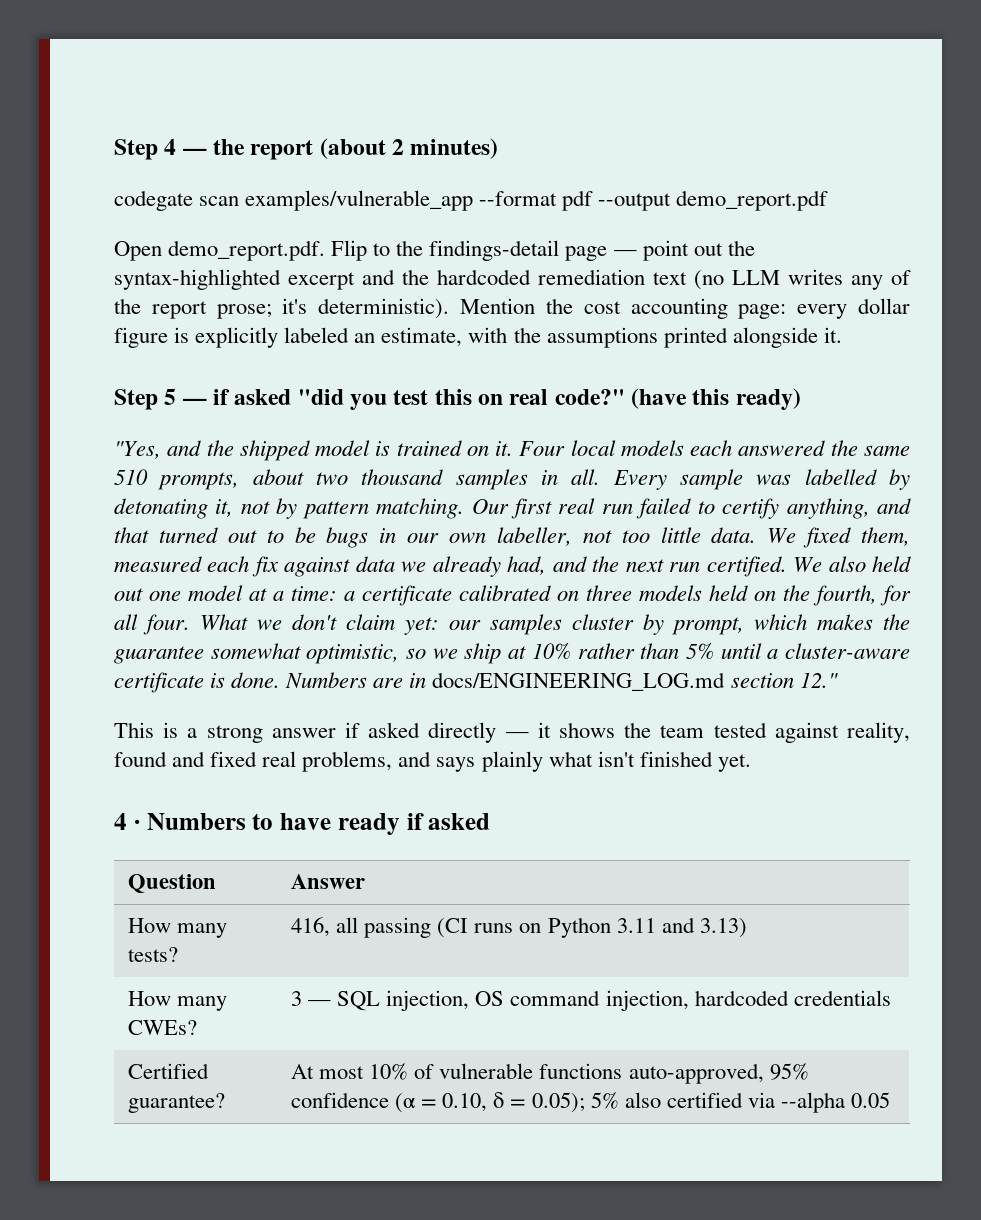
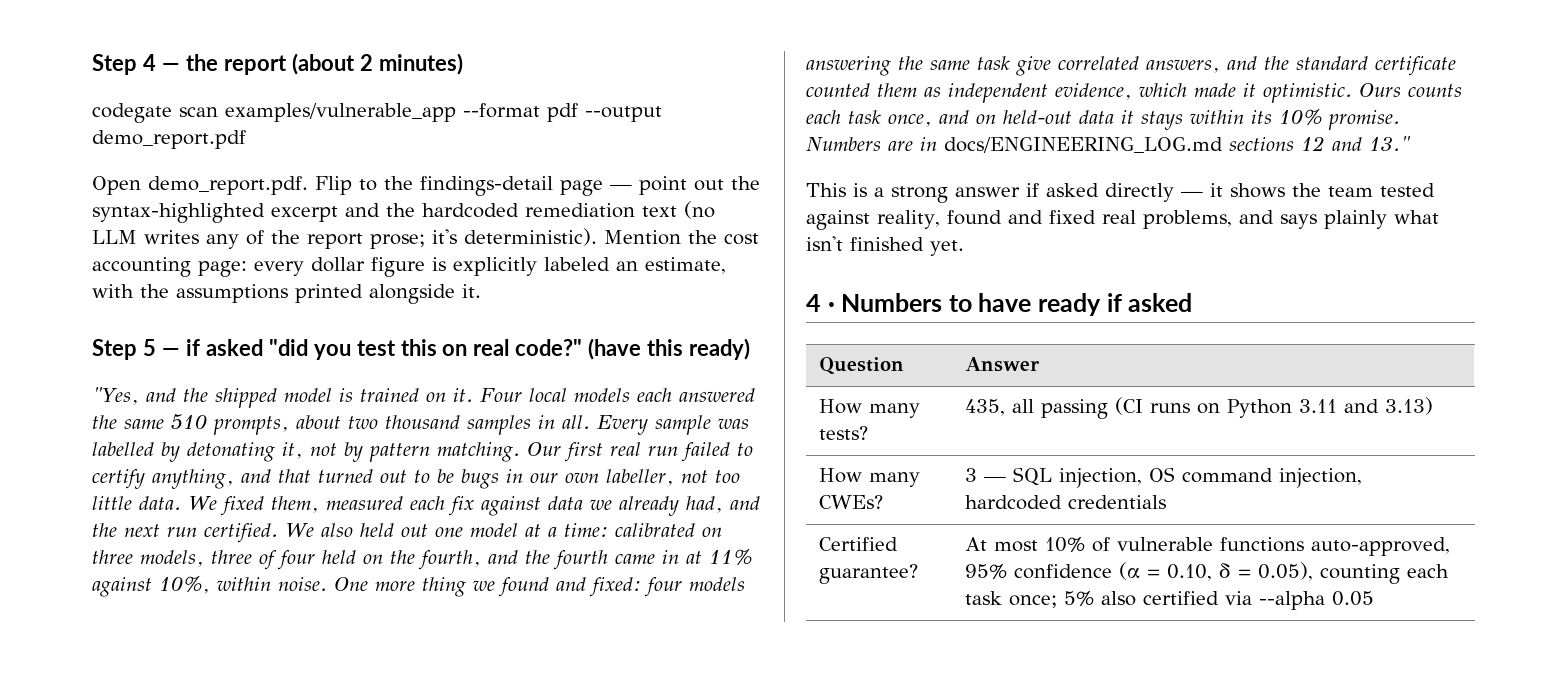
- We also held out one model at a time: a certificate calibrated on three models held on the fourth, for all four. What we don't claim yet: our samples cluster by prompt, which makes the guarantee somewhat optimistic, so we ship at 10% rather than 5% until a cluster-aware certificate is done. Numbers are in docs/ENGINEERING_LOG.md section 12."
+ We also held out one model at a time: calibrated on three models, three of four held on the fourth, and the fourth came in at 11% against 10%, within noise. One more thing we found and fixed: four models answering the same task give correlated answers, and the standard certificate counted them as independent evidence, which made it optimistic. Ours counts each task once, and on held-out data it stays within its 10% promise. Numbers are in docs/ENGINEERING_LOG.md sections 12 and 13."
- How many tests? | 416, all passing (CI runs on Python 3.11 and 3.13)
+ How many tests? | 435, all passing (CI runs on Python 3.11 and 3.13)
- Certified guarantee? | At most 10% of vulnerable functions auto-approved, 95% confidence (α = 0.10, δ = 0.05); 5% also certified via --alpha 0.05
+ Certified guarantee? | At most 10% of vulnerable functions auto-approved, 95% confidence (α = 0.10, δ = 0.05), counting each task once; 5% also certified via --alpha 0.05

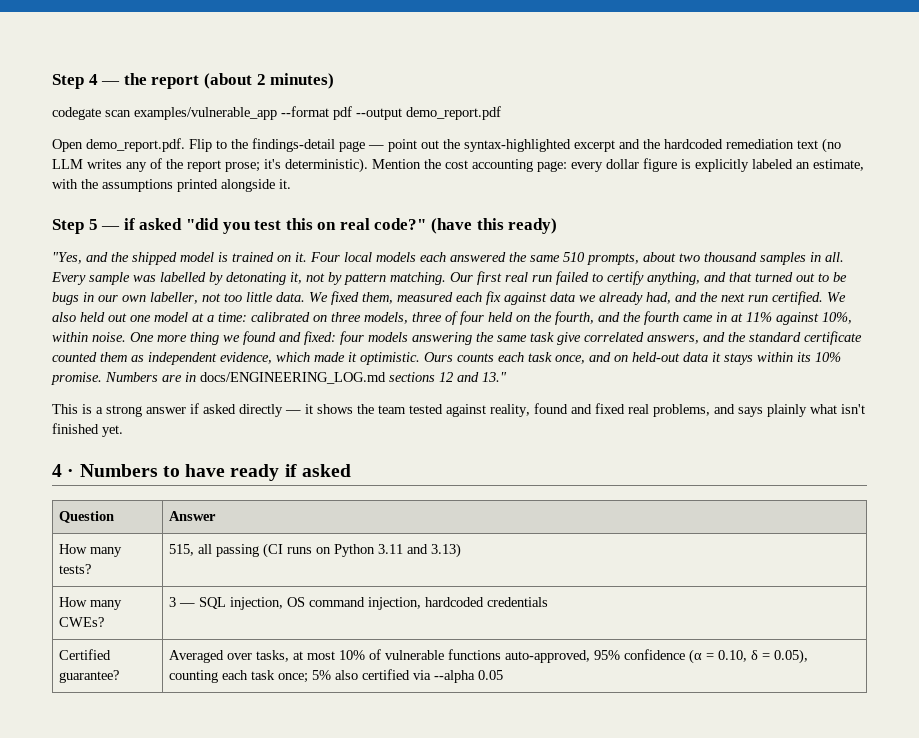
- How many tests? | 435, all passing (CI runs on Python 3.11 and 3.13)
+ How many tests? | 515, all passing (CI runs on Python 3.11 and 3.13)
- Certified guarantee? | At most 10% of vulnerable functions auto-approved, 95% confidence (α = 0.10, δ = 0.05), counting each task once; 5% also certified via --alpha 0.05
+ Certified guarantee? | Averaged over tasks, at most 10% of vulnerable functions auto-approved, 95% confidence (α = 0.10, δ = 0.05), counting each task once; 5% also certified via --alpha 0.05

